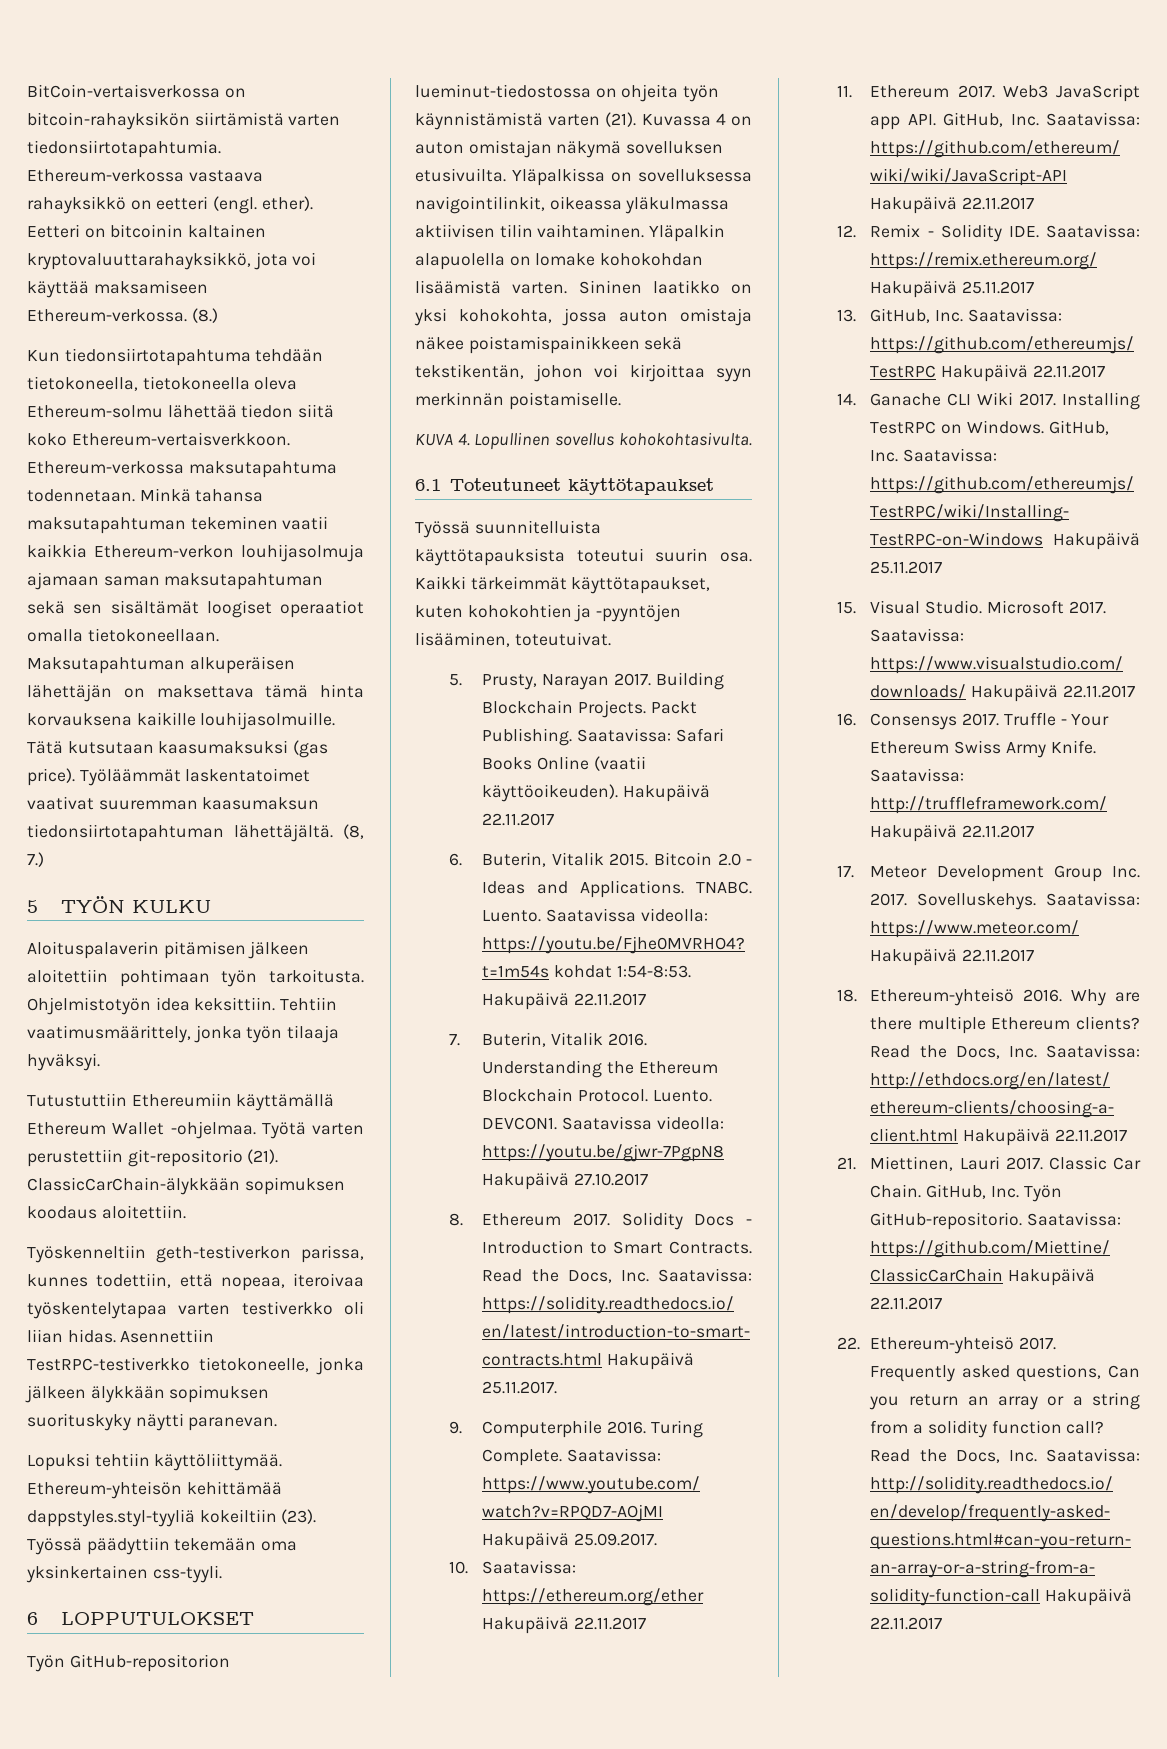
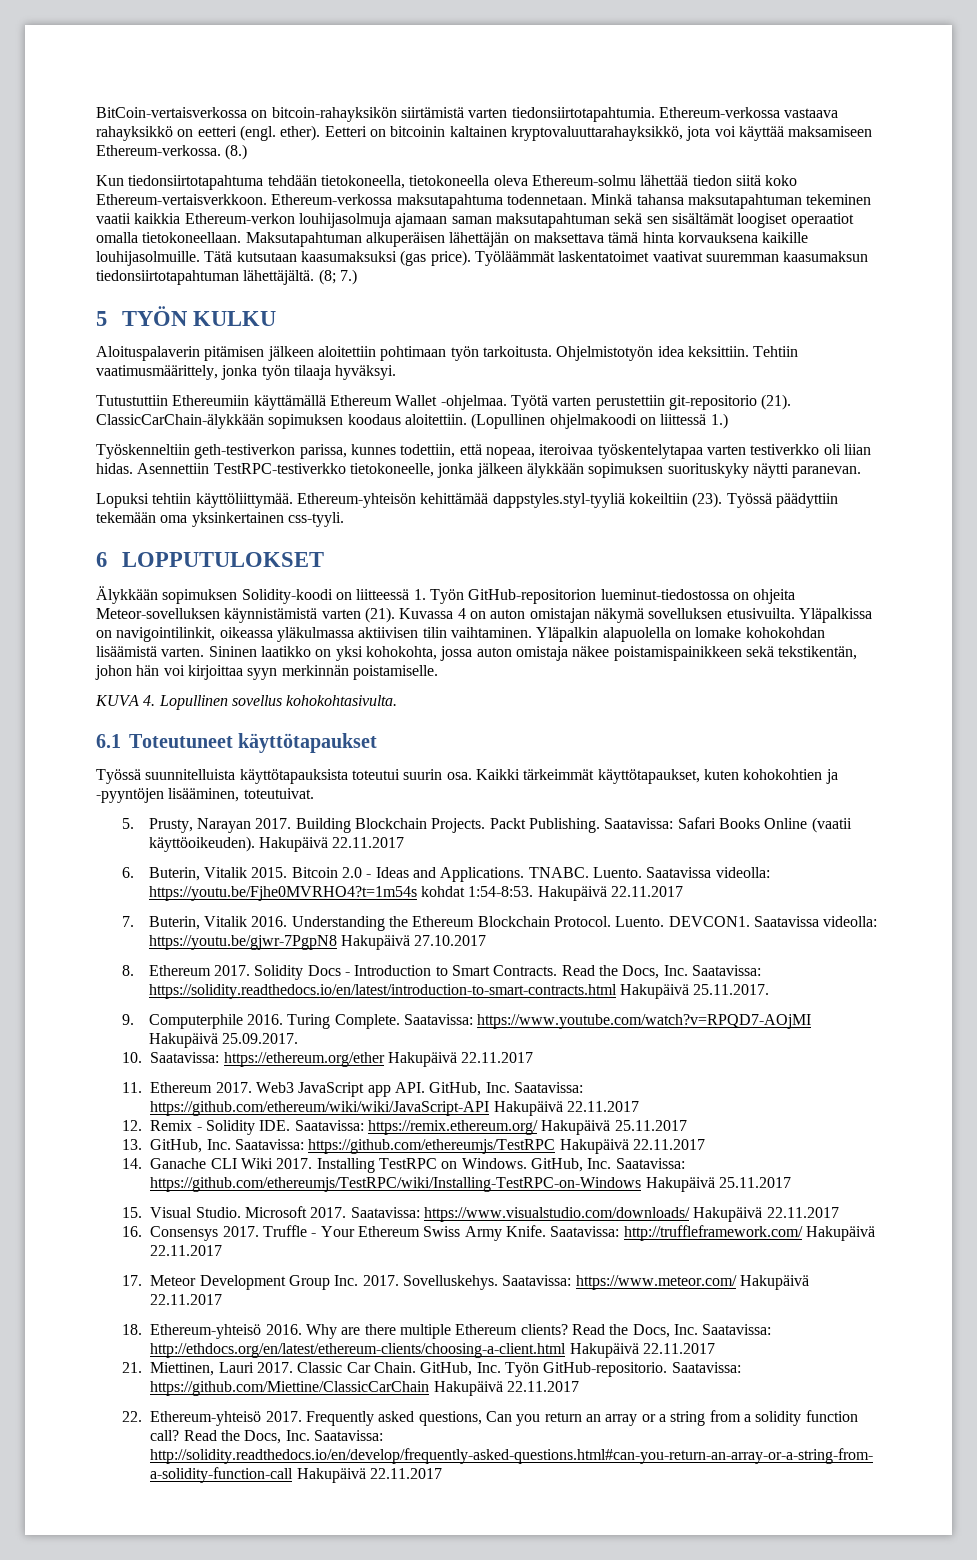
- (8, 7.)
+ (8; 7.)
+ (Lopullinen ohjelmakoodi on liittessä 1.)
- Työn GitHub-repositorion lueminut-tiedostossa on ohjeita työn käynnistämistä varten (21).
+ Älykkään sopimuksen Solidity-koodi on liitteessä 1. Työn GitHub-repositorion lueminut-tiedostossa on ohjeita Meteor-sovelluksen käynnistämistä varten (21).
- Yläpalkissa on sovelluksessa navigointilinkit, oikeassa yläkulmassa aktiivisen tilin vaihtaminen.
+ Yläpalkissa on navigointilinkit, oikeassa yläkulmassa aktiivisen tilin vaihtaminen.
- Sininen laatikko on yksi kohokohta, jossa auton omistaja näkee poistamispainikkeen sekä tekstikentän, johon voi kirjoittaa syyn merkinnän poistamiselle.
+ Sininen laatikko on yksi kohokohta, jossa auton omistaja näkee poistamispainikkeen sekä tekstikentän, johon hän voi kirjoittaa syyn merkinnän poistamiselle.

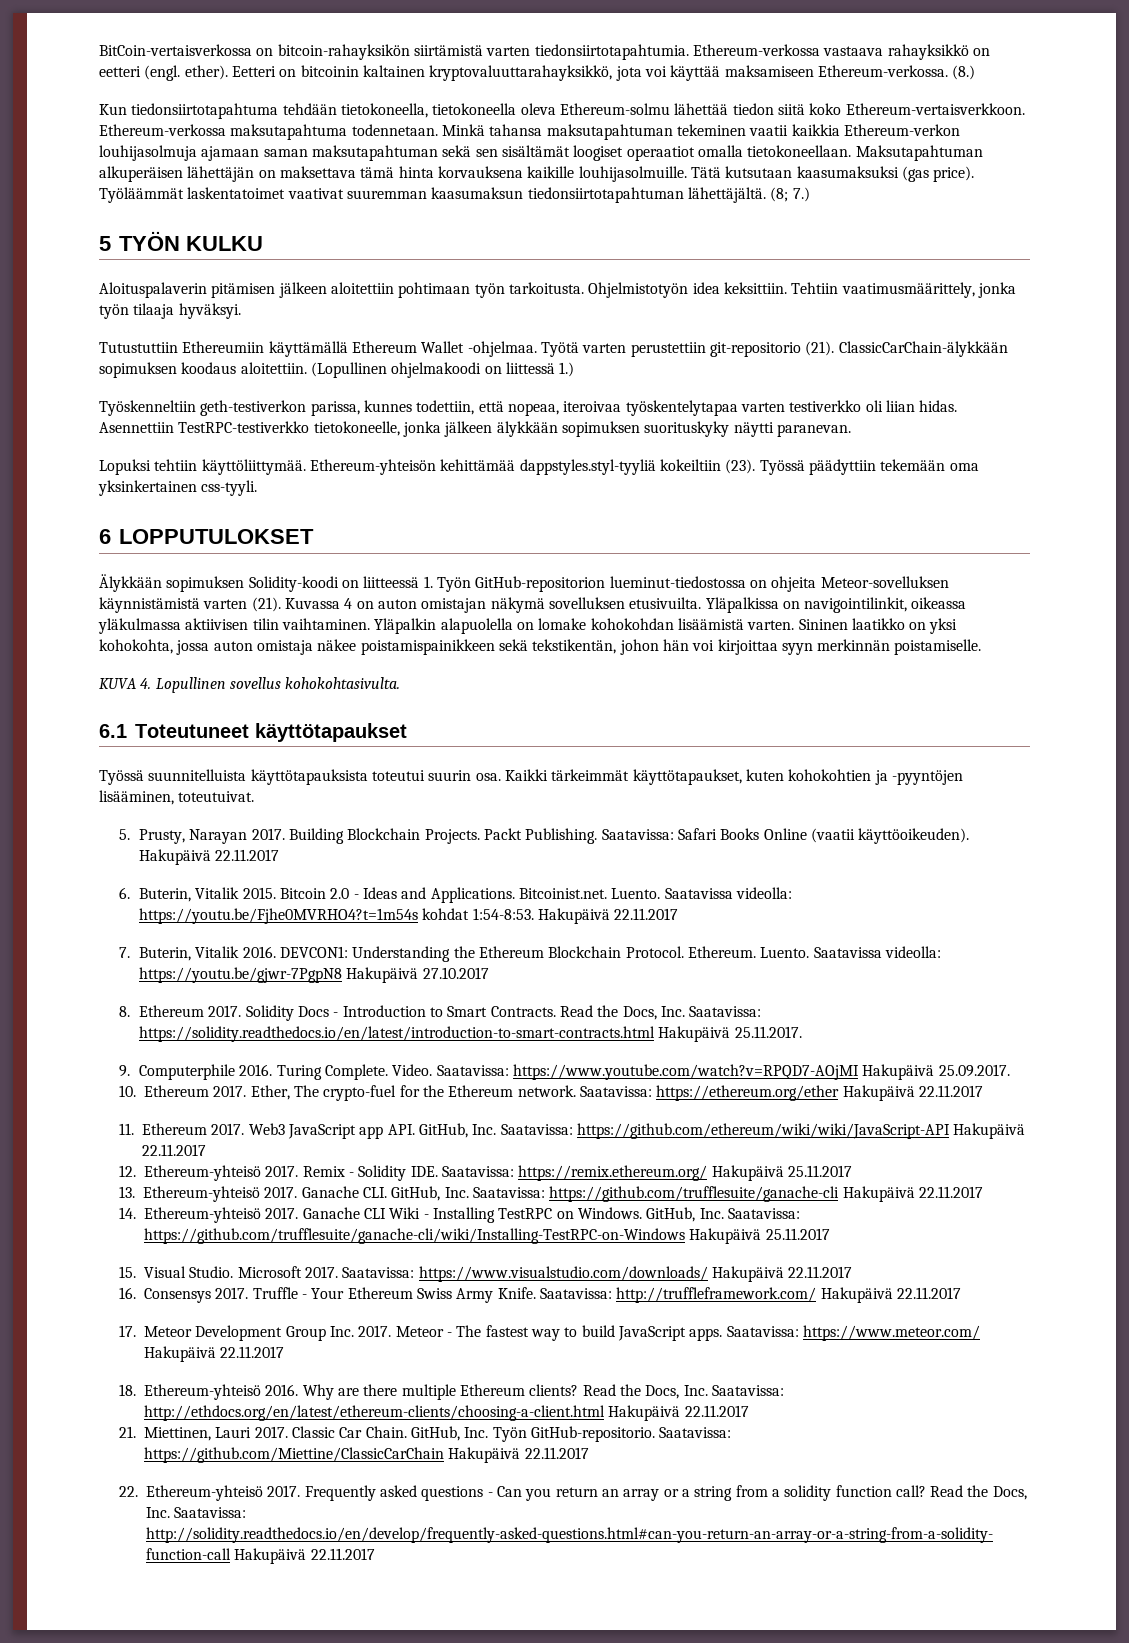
- TNABC. Luento.
+ Bitcoinist.net. Luento.
- Understanding the Ethereum Blockchain Protocol.
+ DEVCON1: Understanding the Ethereum Blockchain Protocol.
- Luento. DEVCON1.
+ Ethereum. Luento.
+ Video.
- 10. Saatavissa: https://ethereum.org/ether Hakupäivä 22.11.2017
+ 10. Ethereum 2017. Ether, The crypto-fuel for the Ethereum network. Saatavissa: https://ethereum.org/ether Hakupäivä 22.11.2017
- 12. Remix - Solidity IDE. Saatavissa: https://remix.ethereum.org/ Hakupäivä 25.11.2017
+ 12. Ethereum-yhteisö 2017. Remix - Solidity IDE. Saatavissa: https://remix.ethereum.org/ Hakupäivä 25.11.2017
- 13. GitHub, Inc. Saatavissa: https://github.com/ethereumjs/TestRPC Hakupäivä 22.11.2017
+ 13. Ethereum-yhteisö 2017. Ganache CLI. GitHub, Inc. Saatavissa: https://github.com/trufflesuite/ganache-cli Hakupäivä 22.11.2017
- 14. Ganache CLI Wiki 2017. Installing TestRPC on Windows.
+ 14. Ethereum-yhteisö 2017. Ganache CLI Wiki - Installing TestRPC on Windows.
- GitHub, Inc. Saatavissa: https://github.com/ethereumjs/TestRPC/wiki/Installing-TestRPC-on-Windows Hakupäivä 25.11.2017
+ GitHub, Inc. Saatavissa: https://github.com/trufflesuite/ganache-cli/wiki/Installing-TestRPC-on-Windows Hakupäivä 25.11.2017
- Sovelluskehys.
+ Meteor - The fastest way to build JavaScript apps.
- Frequently asked questions, Can you return an array or a string from a solidity function call?
+ Frequently asked questions - Can you return an array or a string from a solidity function call?

